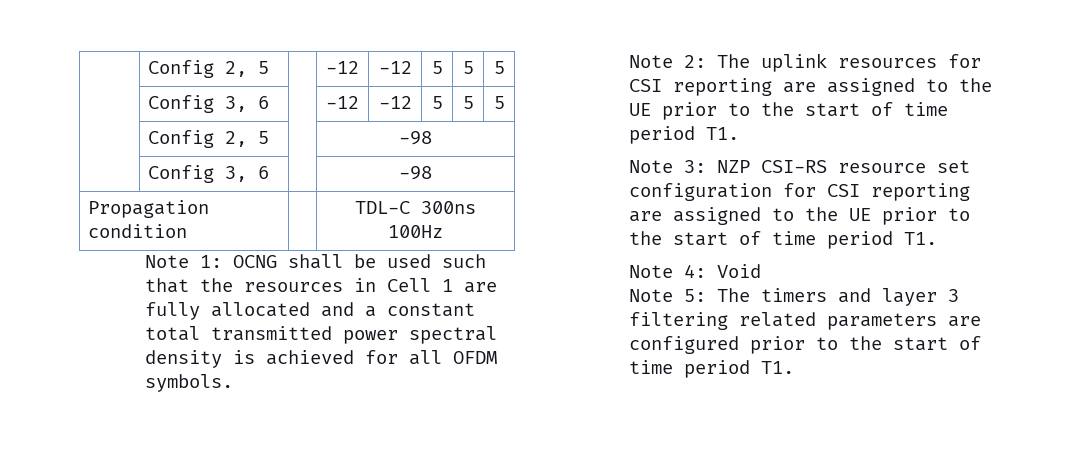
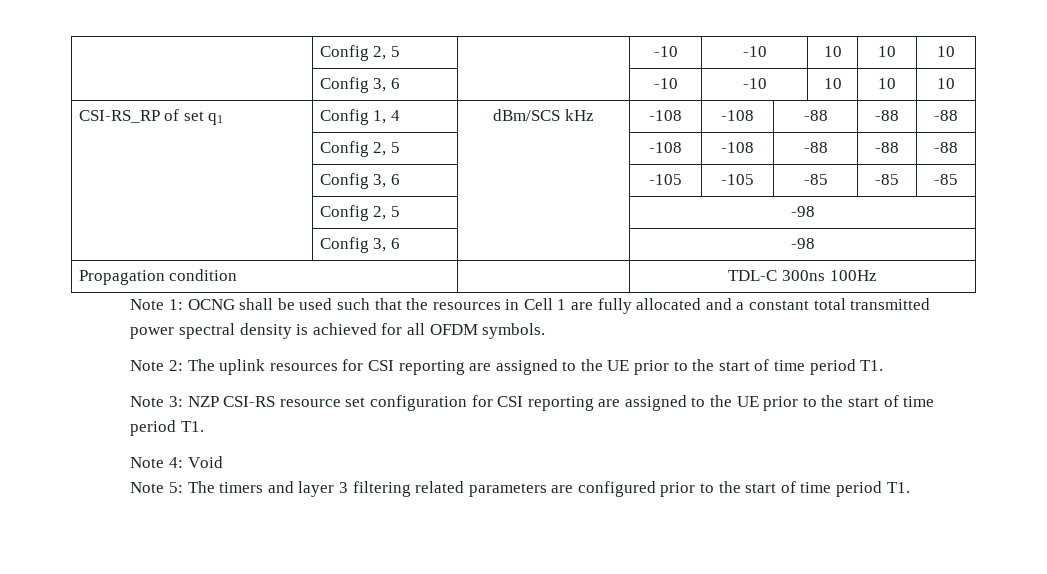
- | Config 2, 5 | | -12 | -12 | 5 | 5 | 5
- | Config 3, 6 | | -12 | -12 | 5 | 5 | 5
+ | Config 2, 5 | | -10 | -10 | 10 | 10 | 10
+ | Config 3, 6 | | -10 | -10 | 10 | 10 | 10
+ CSI-RS_RP of set q1 | Config 1, 4 | dBm/SCS kHz | -108 | -108 | -88 | -88 | -88
+ | Config 2, 5 | | -108 | -108 | -88 | -88 | -88
+ | Config 3, 6 | | -105 | -105 | -85 | -85 | -85

